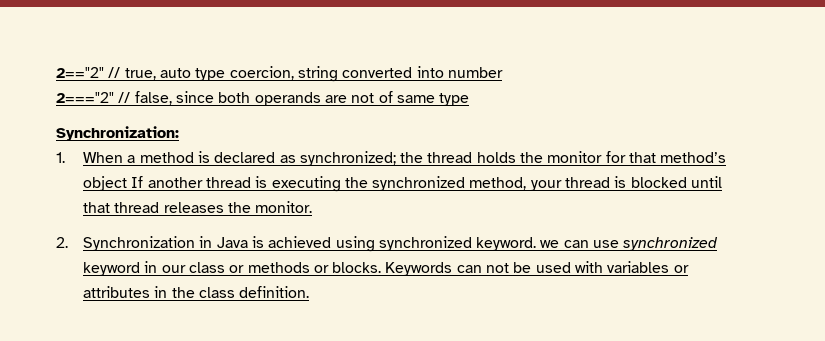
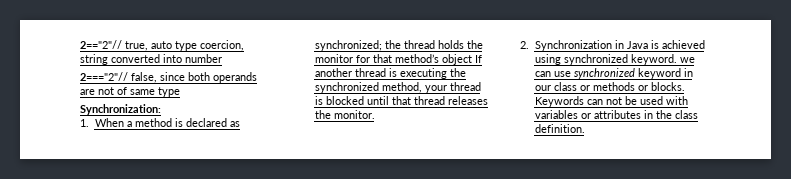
- 2=="2" // true, auto type coercion, string converted into number
+ 2=="2"// true, auto type coercion, string converted into number
- 2==="2" // false, since both operands are not of same type
+ 2==="2"// false, since both operands are not of same type

